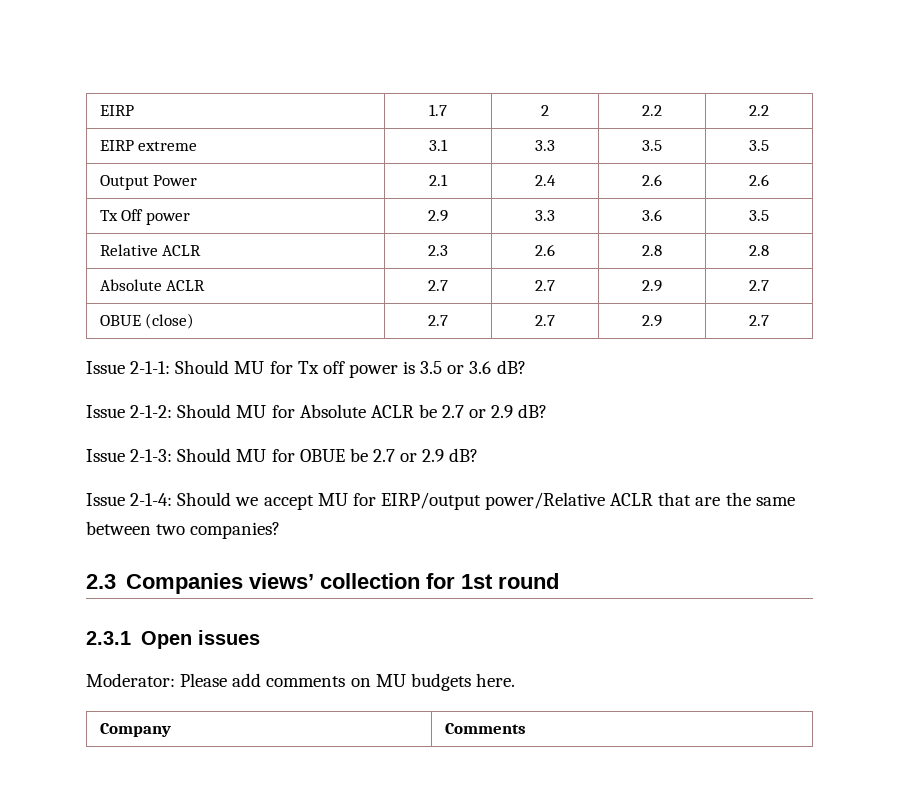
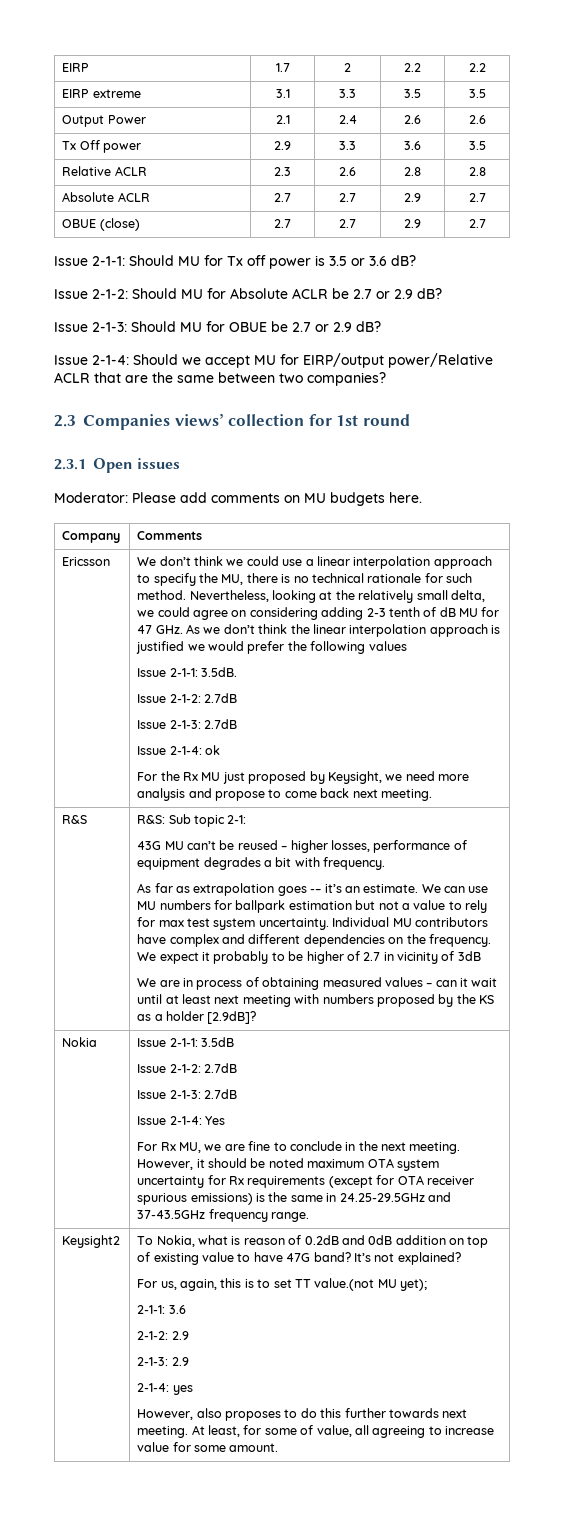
+ Ericsson | We don’t think we could use a linear interpolation approach to specify the MU, there is no technical rationale for such method. Nevertheless, looking at the relatively small delta, we could agree on considering adding 2-3 tenth of dB MU for 47 GHz. As we don’t think the linear interpolation approach is justified we would prefer the following values
+ Issue 2-1-1: 3.5dB.
+ Issue 2-1-2: 2.7dB
+ Issue 2-1-3: 2.7dB
+ Issue 2-1-4: ok
+ For the Rx MU just proposed by Keysight, we need more analysis and propose to come back next meeting.
+ R&S | R&S: Sub topic 2-1:
+ 43G MU can’t be reused – higher losses, performance of equipment degrades a bit with frequency.
+ As far as extrapolation goes -– it’s an estimate. We can use MU numbers for ballpark estimation but not a value to rely for max test system uncertainty. Individual MU contributors have complex and different dependencies on the frequency. We expect it probably to be higher of 2.7 in vicinity of 3dB
+ We are in process of obtaining measured values – can it wait until at least next meeting with numbers proposed by the KS as a holder [2.9dB]?
+ Nokia | Issue 2-1-1: 3.5dB
+ Issue 2-1-2: 2.7dB
+ Issue 2-1-3: 2.7dB
+ Issue 2-1-4: Yes
+ For Rx MU, we are fine to conclude in the next meeting. However, it should be noted maximum OTA system uncertainty for Rx requirements (except for OTA receiver spurious emissions) is the same in 24.25-29.5GHz and 37-43.5GHz frequency range.
+ Keysight2 | To Nokia, what is reason of 0.2dB and 0dB addition on top of existing value to have 47G band? It’s not explained?
+ For us, again, this is to set TT value.(not MU yet);
+ 2-1-1: 3.6
+ 2-1-2: 2.9
+ 2-1-3: 2.9
+ 2-1-4: yes
+ However, also proposes to do this further towards next meeting. At least, for some of value, all agreeing to increase value for some amount.

